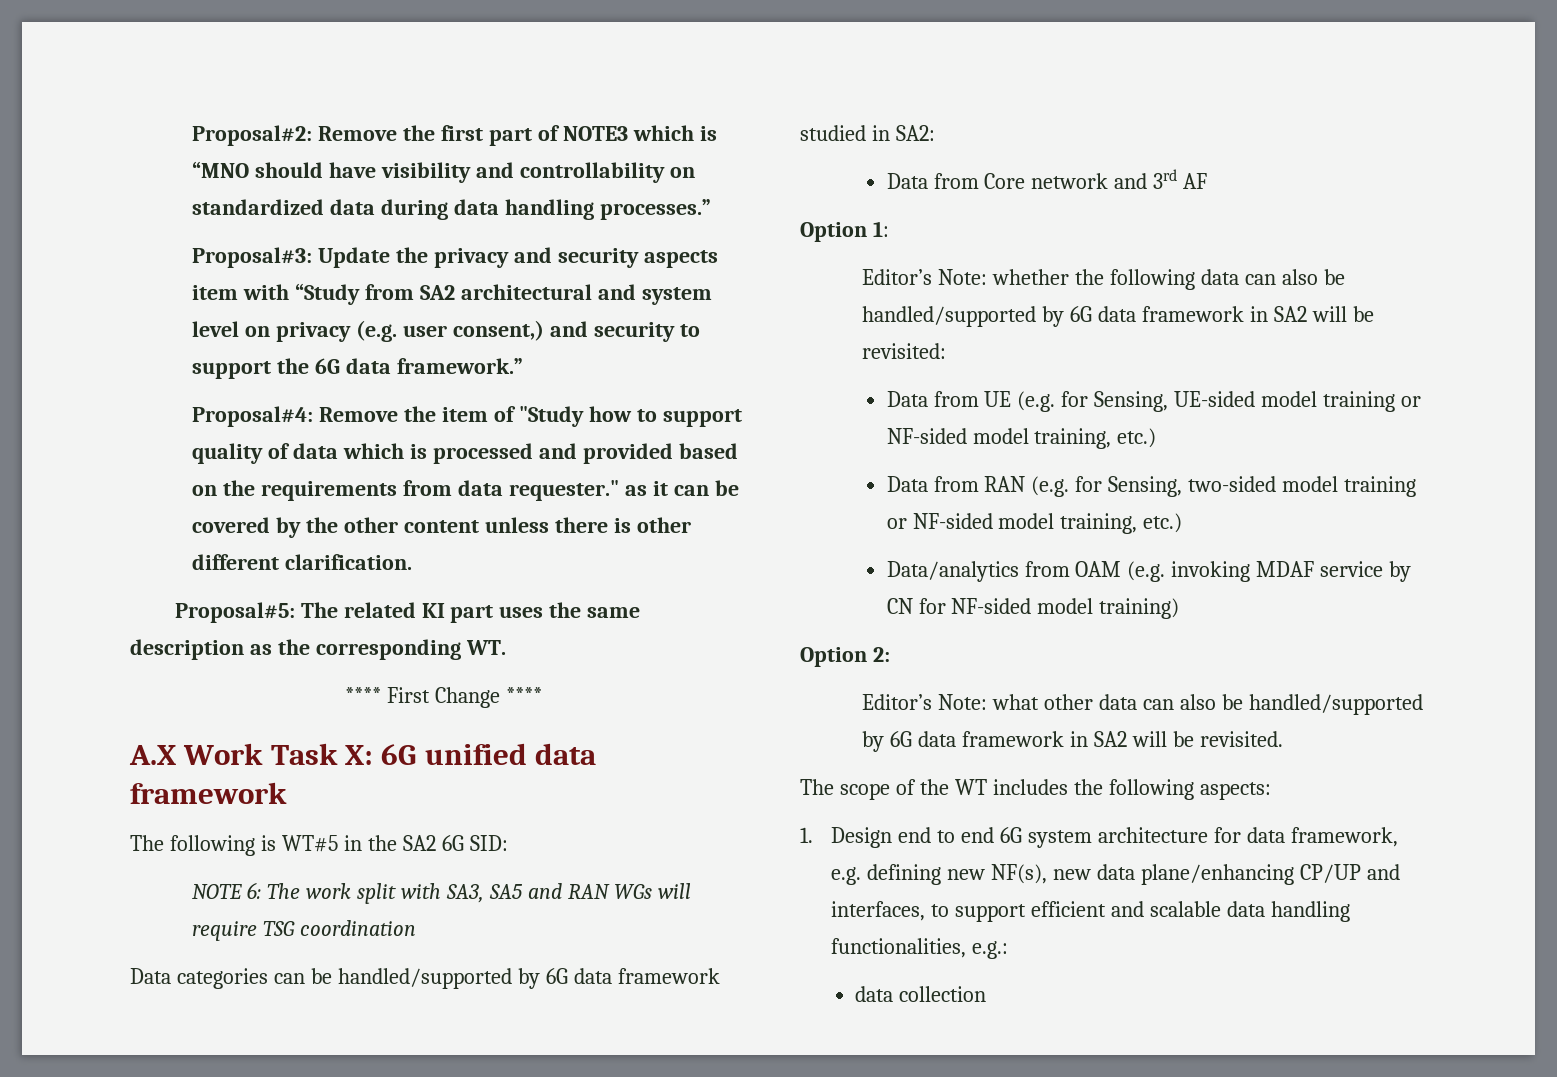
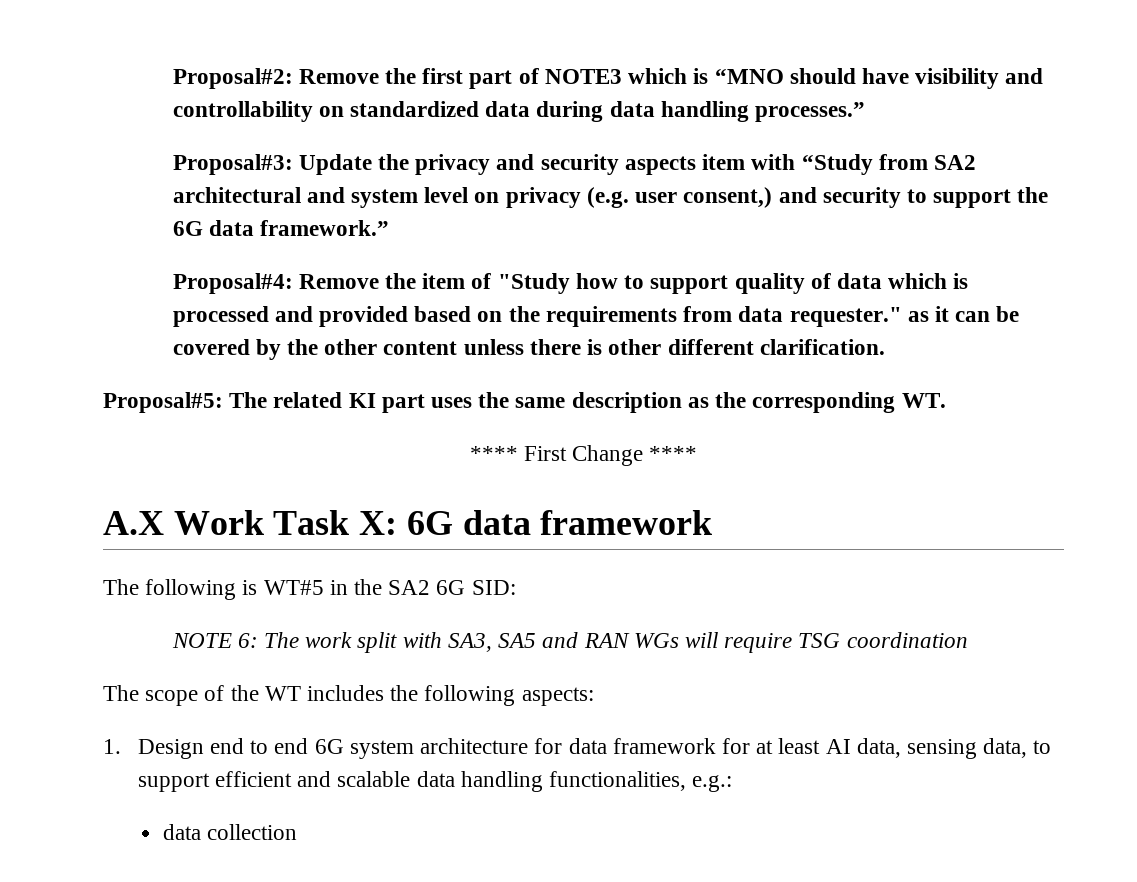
- A.X Work Task X: 6G unified data framework
+ A.X Work Task X: 6G data framework
- Data categories can be handled/supported by 6G data framework studied in SA2:
- Data from Core network and 3rd AF
- Option 1:
- Editor’s Note: whether the following data can also be handled/supported by 6G data framework in SA2 will be revisited:
- Data from UE (e.g. for Sensing, UE-sided model training or NF-sided model training, etc.)
- Data from RAN (e.g. for Sensing, two-sided model training or NF-sided model training, etc.)
- Data/analytics from OAM (e.g. invoking MDAF service by CN for NF-sided model training)
- Option 2:
- Editor’s Note: what other data can also be handled/supported by 6G data framework in SA2 will be revisited.
- 1. Design end to end 6G system architecture for data framework, e.g. defining new NF(s), new data plane/enhancing CP/UP and interfaces, to support efficient and scalable data handling functionalities, e.g.:
+ 1. Design end to end 6G system architecture for data framework for at least AI data, sensing data, to support efficient and scalable data handling functionalities, e.g.:

